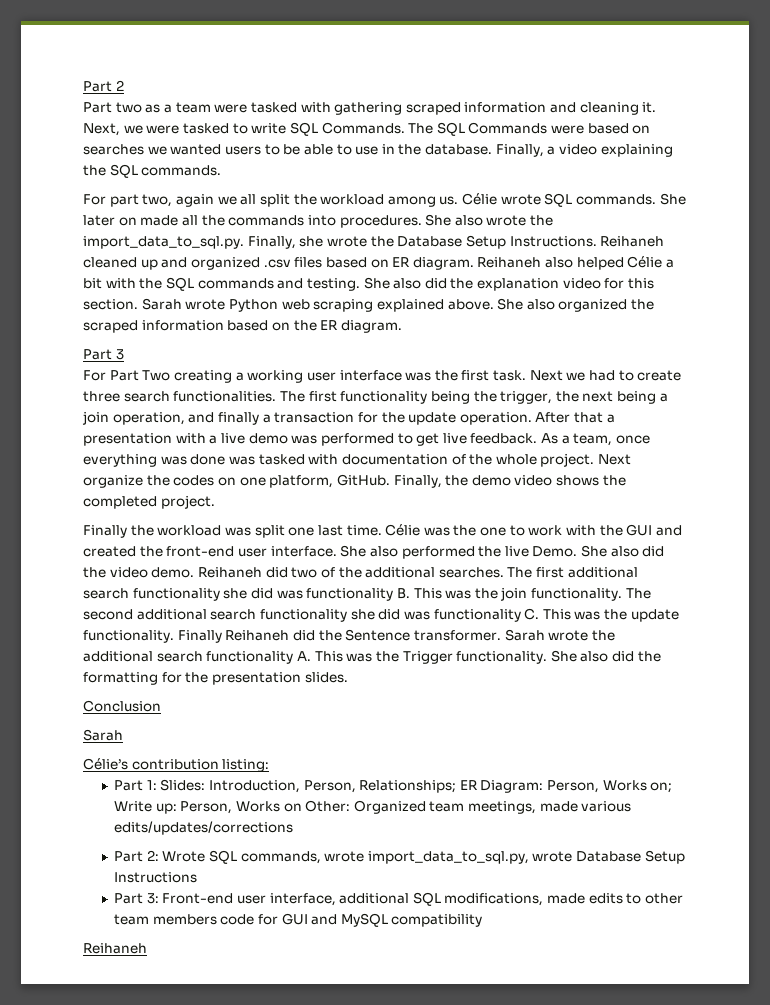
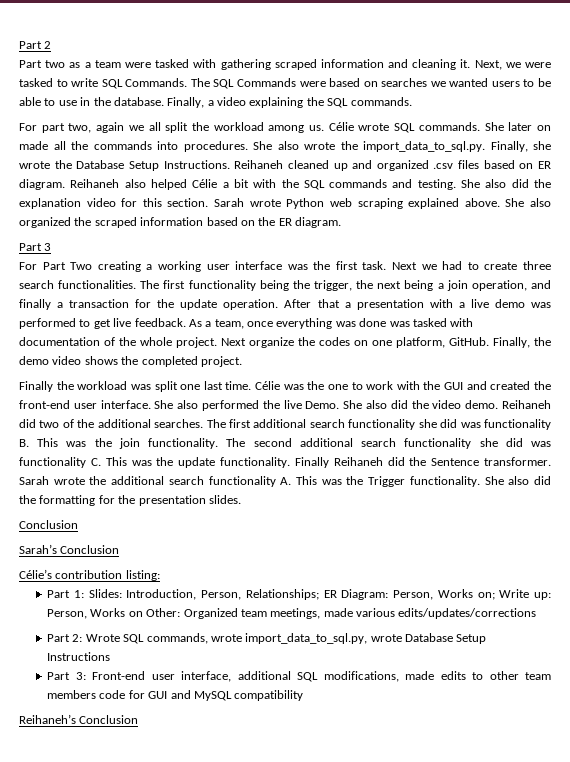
  She also did the formatting for the presentation slides.
  Conclusion
- Sarah
+ Sarah’s Conclusion
  Part 3: Front-end user interface, additional SQL modifications, made edits to other team members code for GUI and MySQL compatibility
- Reihaneh
+ Reihaneh’s Conclusion

